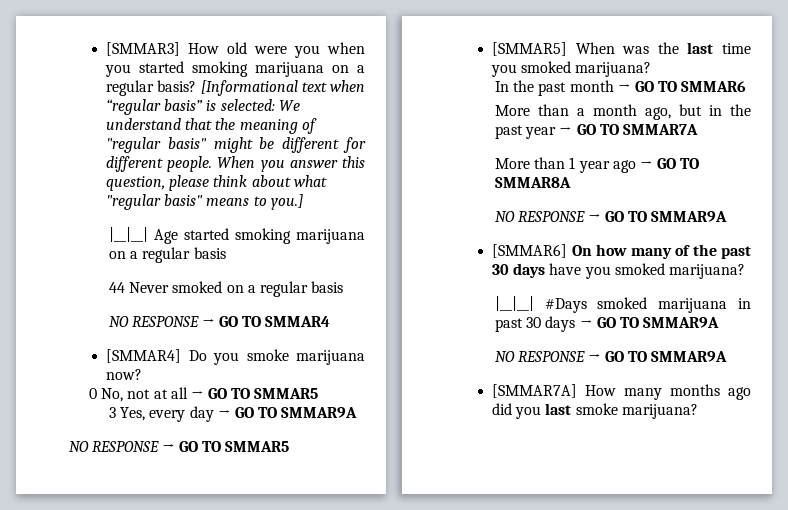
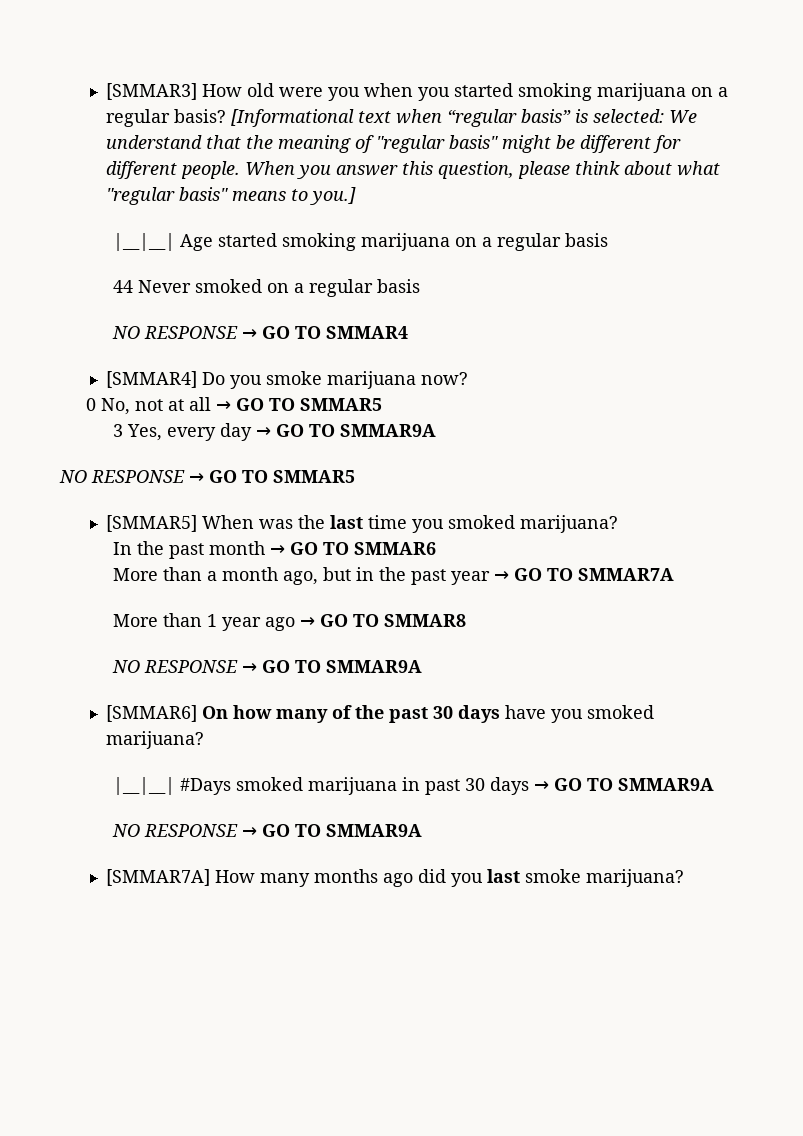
- More than 1 year ago → GO TO SMMAR8A
+ More than 1 year ago → GO TO SMMAR8

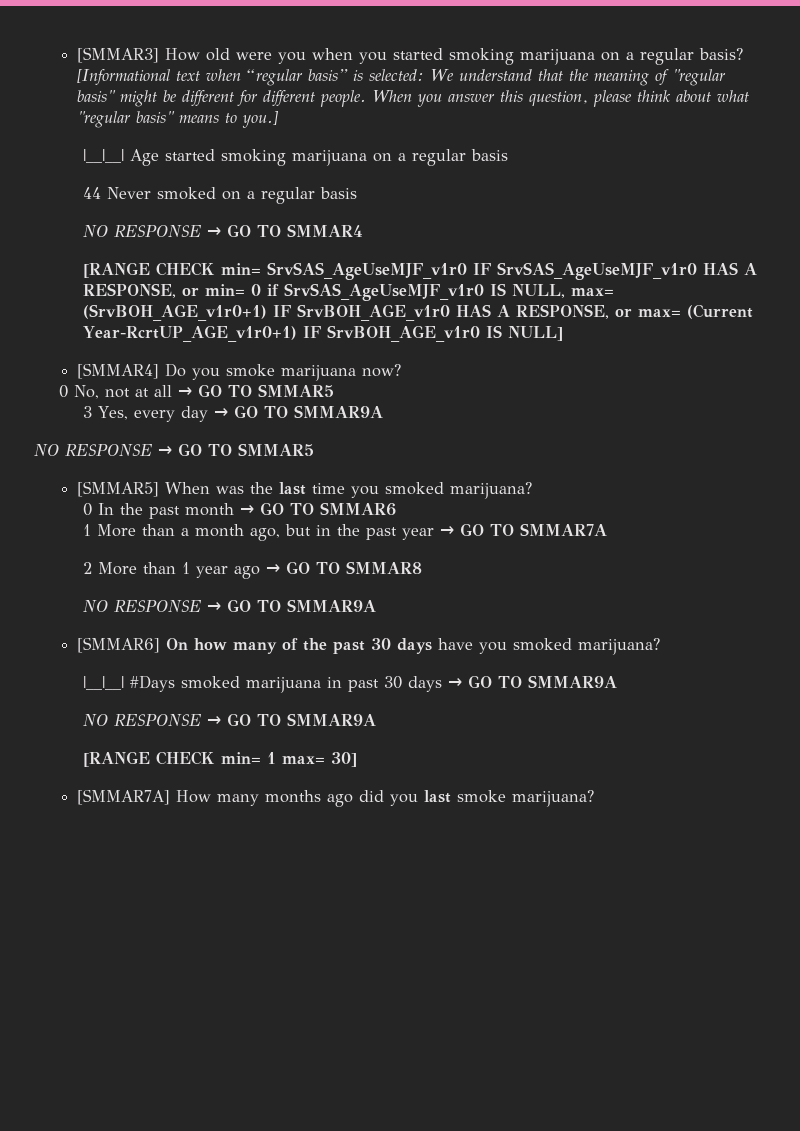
+ [RANGE CHECK min= SrvSAS_AgeUseMJF_v1r0 IF SrvSAS_AgeUseMJF_v1r0 HAS A RESPONSE, or min= 0 if SrvSAS_AgeUseMJF_v1r0 IS NULL, max= (SrvBOH_AGE_v1r0+1) IF SrvBOH_AGE_v1r0 HAS A RESPONSE, or max= (Current Year-RcrtUP_AGE_v1r0+1) IF SrvBOH_AGE_v1r0 IS NULL]
- In the past month → GO TO SMMAR6
+ 0 In the past month → GO TO SMMAR6
- More than a month ago, but in the past year → GO TO SMMAR7A
+ 1 More than a month ago, but in the past year → GO TO SMMAR7A
- More than 1 year ago → GO TO SMMAR8
+ 2 More than 1 year ago → GO TO SMMAR8
+ [RANGE CHECK min= 1 max= 30]

